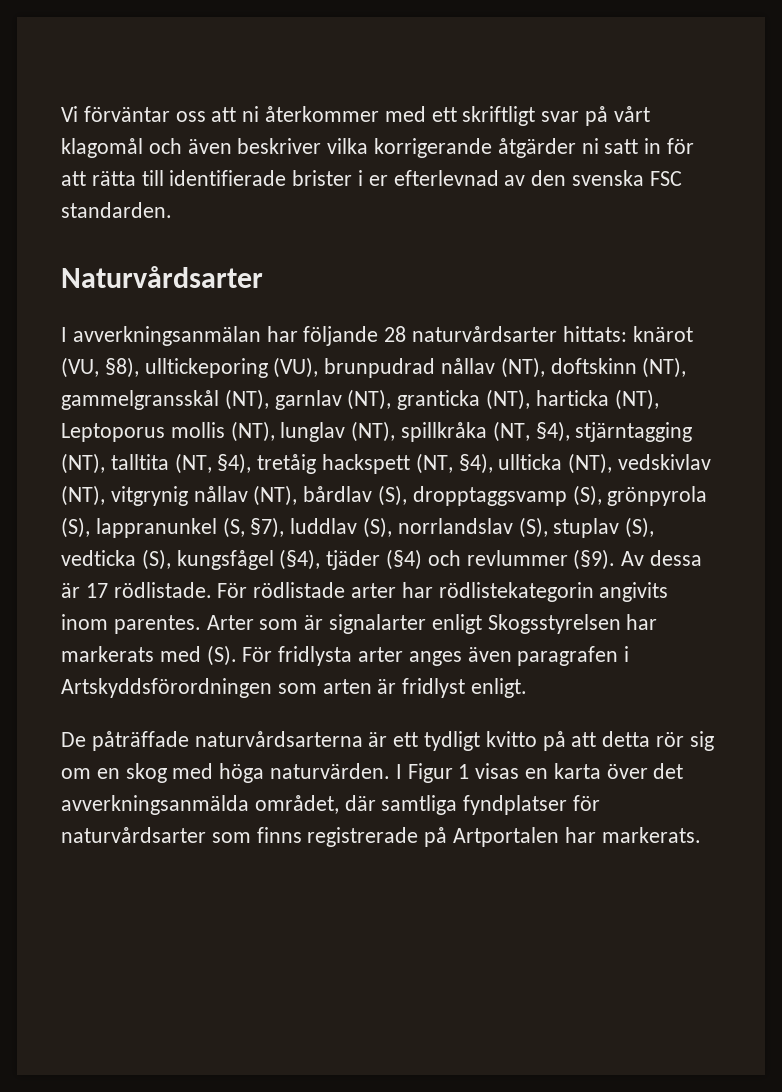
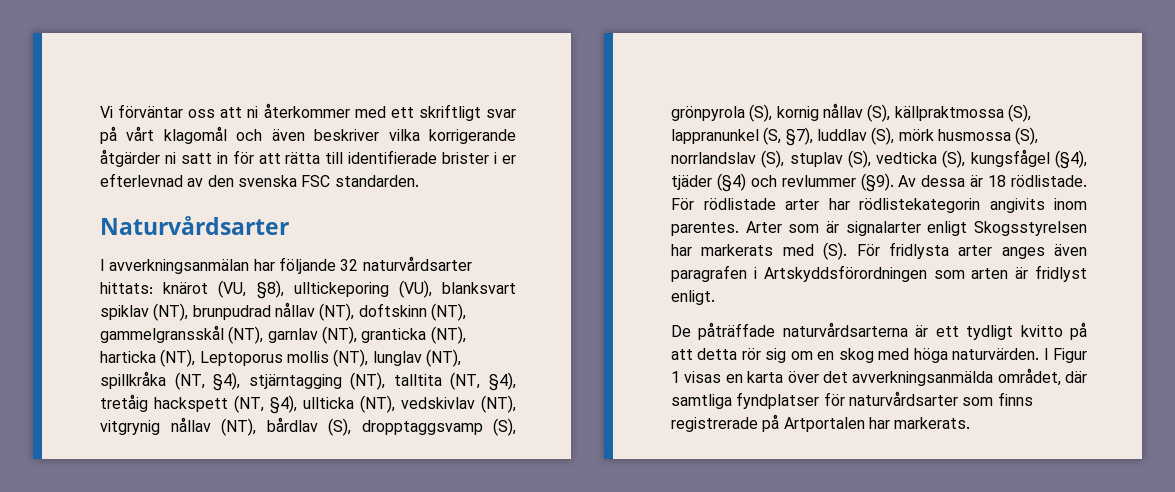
- I avverkningsanmälan har följande 28 naturvårdsarter hittats:
+ I avverkningsanmälan har följande 32 naturvårdsarter hittats:
- knärot (VU, §8), ulltickeporing (VU), brunpudrad nållav (NT), doftskinn (NT), gammelgransskål (NT), garnlav (NT), granticka (NT), harticka (NT), Leptoporus mollis (NT), lunglav (NT), spillkråka (NT, §4), stjärntagging (NT), talltita (NT, §4), tretåig hackspett (NT, §4), ullticka (NT), vedskivlav (NT), vitgrynig nållav (NT), bårdlav (S), dropptaggsvamp (S), grönpyrola (S), lappranunkel (S, §7), luddlav (S), norrlandslav (S), stuplav (S), vedticka (S), kungsfågel (§4), tjäder (§4) och revlummer (§9).
+ knärot (VU, §8), ulltickeporing (VU), blanksvart spiklav (NT), brunpudrad nållav (NT), doftskinn (NT), gammelgransskål (NT), garnlav (NT), granticka (NT), harticka (NT), Leptoporus mollis (NT), lunglav (NT), spillkråka (NT, §4), stjärntagging (NT), talltita (NT, §4), tretåig hackspett (NT, §4), ullticka (NT), vedskivlav (NT), vitgrynig nållav (NT), bårdlav (S), dropptaggsvamp (S), grönpyrola (S), kornig nållav (S), källpraktmossa (S), lappranunkel (S, §7), luddlav (S), mörk husmossa (S), norrlandslav (S), stuplav (S), vedticka (S), kungsfågel (§4), tjäder (§4) och revlummer (§9).
- Av dessa är 17 rödlistade.
+ Av dessa är 18 rödlistade.

